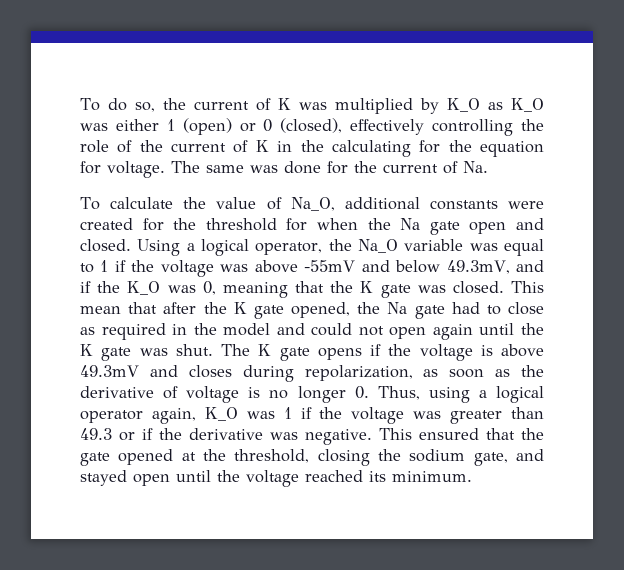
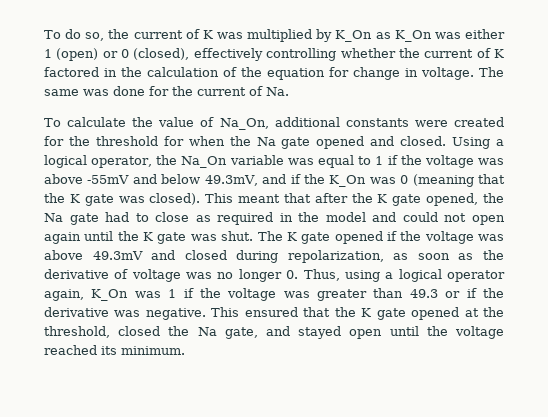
- To do so, the current of K was multiplied by K_O as K_O was either 1 (open) or 0 (closed), effectively controlling the role of the current of K in the calculating for the equation for voltage.
+ To do so, the current of K was multiplied by K_On as K_On was either 1 (open) or 0 (closed), effectively controlling whether the current of K factored in the calculation of the equation for change in voltage.
- To calculate the value of Na_O, additional constants were created for the threshold for when the Na gate open and closed.
+ To calculate the value of Na_On, additional constants were created for the threshold for when the Na gate opened and closed.
- Using a logical operator, the Na_O variable was equal to 1 if the voltage was above -55mV and below 49.3mV, and if the K_O was 0, meaning that the K gate was closed. This mean that after the K gate opened, the Na gate had to close as required in the model and could not open again until the K gate was shut.
+ Using a logical operator, the Na_On variable was equal to 1 if the voltage was above -55mV and below 49.3mV, and if the K_On was 0 (meaning that the K gate was closed). This meant that after the K gate opened, the Na gate had to close as required in the model and could not open again until the K gate was shut.
- The K gate opens if the voltage is above 49.3mV and closes during repolarization, as soon as the derivative of voltage is no longer 0. Thus, using a logical operator again, K_O was 1 if the voltage was greater than 49.3 or if the derivative was negative.
+ The K gate opened if the voltage was above 49.3mV and closed during repolarization, as soon as the derivative of voltage was no longer 0. Thus, using a logical operator again, K_On was 1 if the voltage was greater than 49.3 or if the derivative was negative.
- This ensured that the gate opened at the threshold, closing the sodium gate, and stayed open until the voltage reached its minimum.
+ This ensured that the K gate opened at the threshold, closed the Na gate, and stayed open until the voltage reached its minimum.

